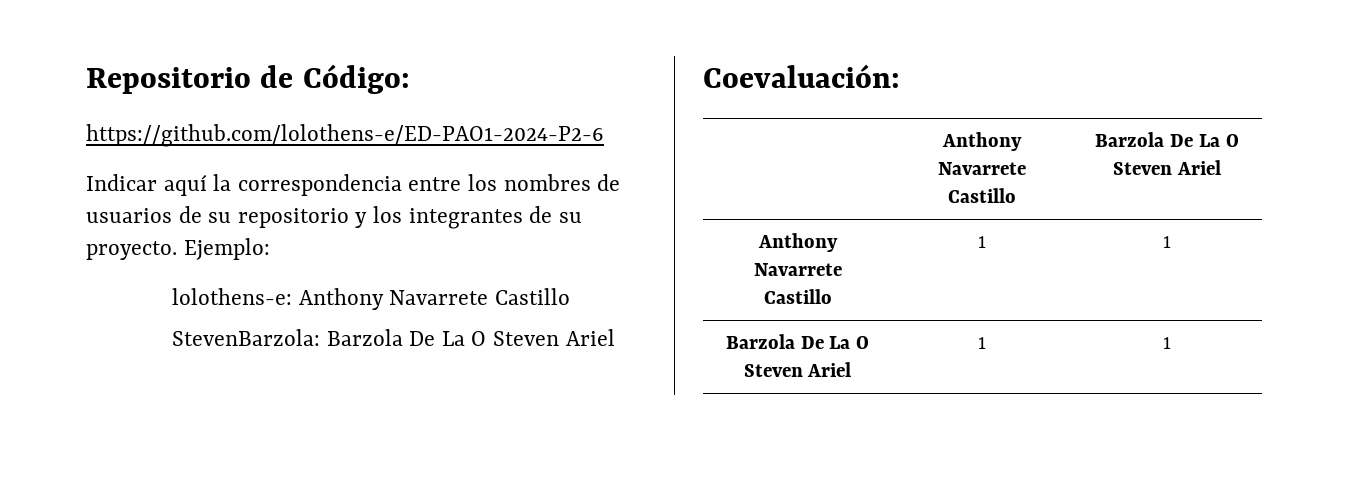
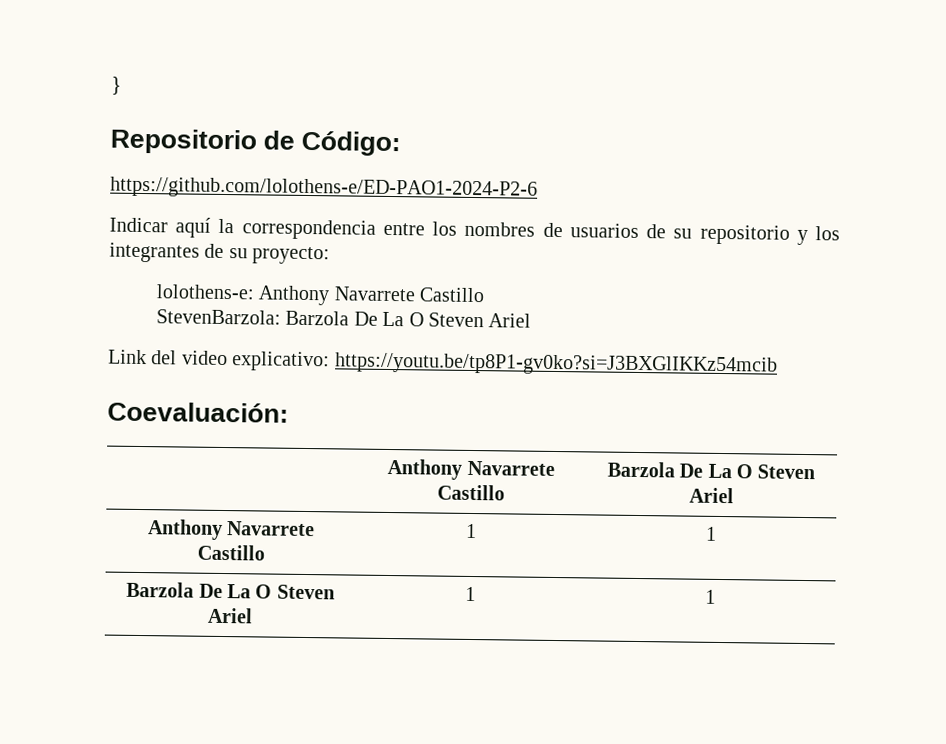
+ }
- Indicar aquí la correspondencia entre los nombres de usuarios de su repositorio y los integrantes de su proyecto. Ejemplo:
+ Indicar aquí la correspondencia entre los nombres de usuarios de su repositorio y los integrantes de su proyecto:
+ Link del video explicativo: https://youtu.be/tp8P1-gv0ko?si=J3BXGlIKKz54mcib

